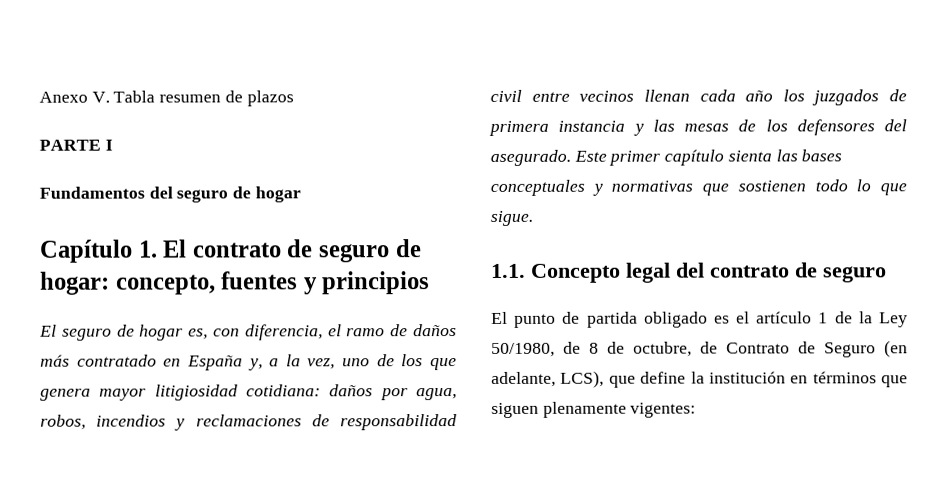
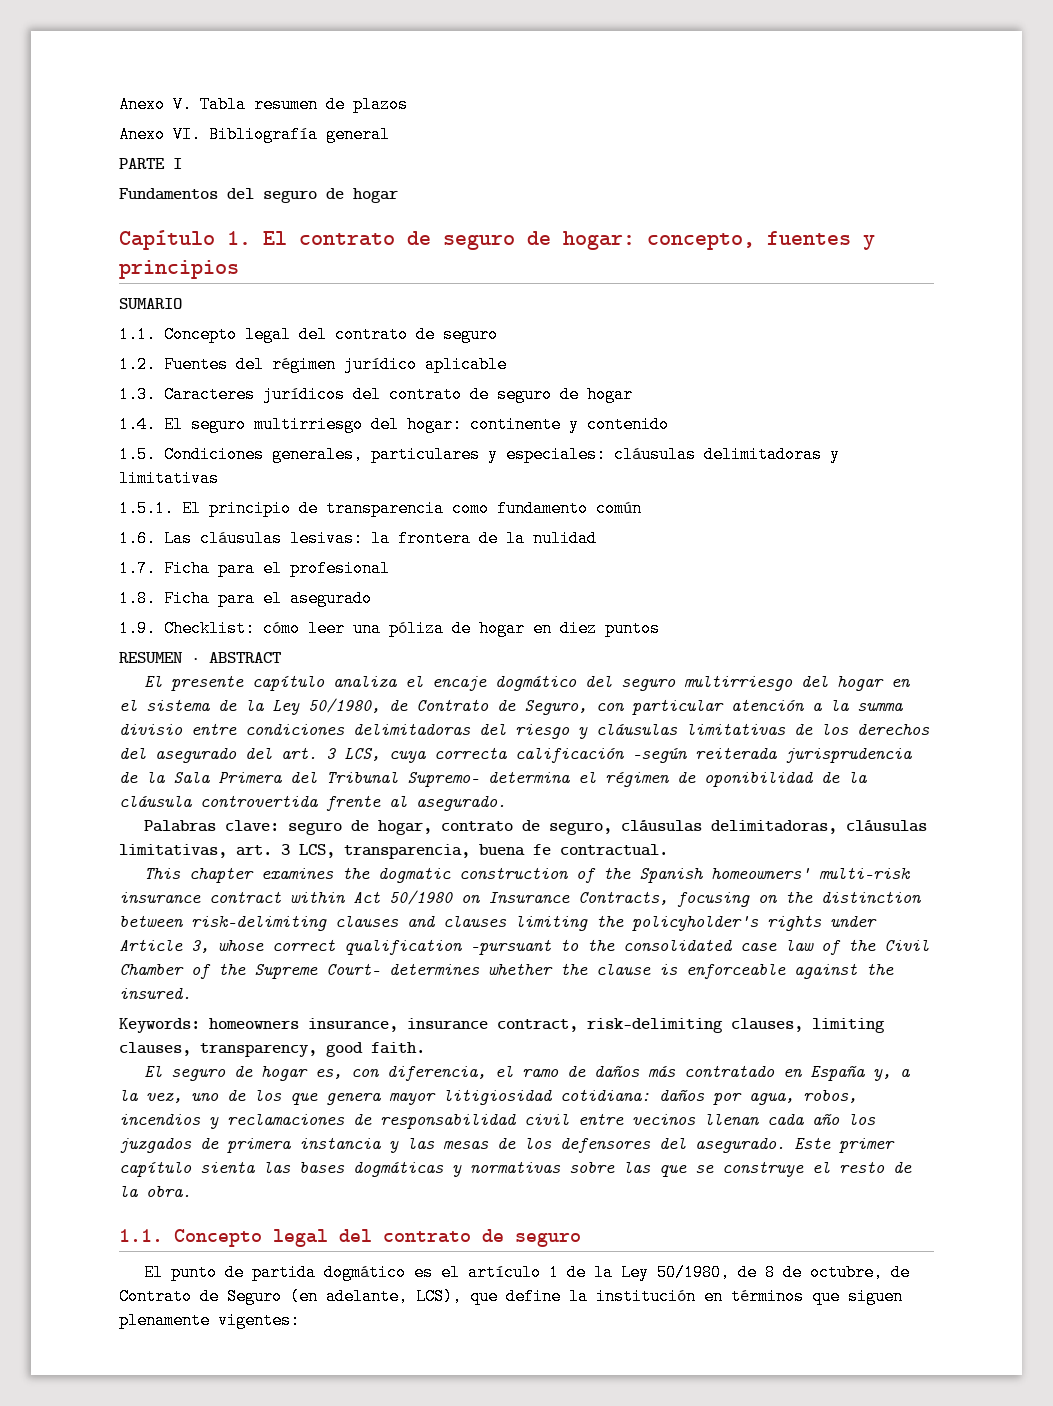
+ Anexo VI. Bibliografía general
+ SUMARIO
+ 1.1. Concepto legal del contrato de seguro
+ 1.2. Fuentes del régimen jurídico aplicable
+ 1.3. Caracteres jurídicos del contrato de seguro de hogar
+ 1.4. El seguro multirriesgo del hogar: continente y contenido
+ 1.5. Condiciones generales, particulares y especiales: cláusulas delimitadoras y limitativas
+ 1.5.1. El principio de transparencia como fundamento común
+ 1.6. Las cláusulas lesivas: la frontera de la nulidad
+ 1.7. Ficha para el profesional
+ 1.8. Ficha para el asegurado
+ 1.9. Checklist: cómo leer una póliza de hogar en diez puntos
+ RESUMEN · ABSTRACT
+ El presente capítulo analiza el encaje dogmático del seguro multirriesgo del hogar en el sistema de la Ley 50/1980, de Contrato de Seguro, con particular atención a la summa divisio entre condiciones delimitadoras del riesgo y cláusulas limitativas de los derechos del asegurado del art. 3 LCS, cuya correcta calificación —según reiterada jurisprudencia de la Sala Primera del Tribunal Supremo— determina el régimen de oponibilidad de la cláusula controvertida frente al asegurado.
+ Palabras clave: seguro de hogar, contrato de seguro, cláusulas delimitadoras, cláusulas limitativas, art. 3 LCS, transparencia, buena fe contractual.
+ This chapter examines the dogmatic construction of the Spanish homeowners' multi-risk insurance contract within Act 50/1980 on Insurance Contracts, focusing on the distinction between risk-delimiting clauses and clauses limiting the policyholder's rights under Article 3, whose correct qualification —pursuant to the consolidated case law of the Civil Chamber of the Supreme Court— determines whether the clause is enforceable against the insured.
+ Keywords: homeowners insurance, insurance contract, risk-delimiting clauses, limiting clauses, transparency, good faith.
- Este primer capítulo sienta las bases conceptuales y normativas que sostienen todo lo que sigue.
+ Este primer capítulo sienta las bases dogmáticas y normativas sobre las que se construye el resto de la obra.
- El punto de partida obligado es el artículo 1 de la Ley 50/1980, de 8 de octubre, de Contrato de Seguro (en adelante, LCS), que define la institución en términos que siguen plenamente vigentes:
+ El punto de partida dogmático es el artículo 1 de la Ley 50/1980, de 8 de octubre, de Contrato de Seguro (en adelante, LCS), que define la institución en términos que siguen plenamente vigentes:

